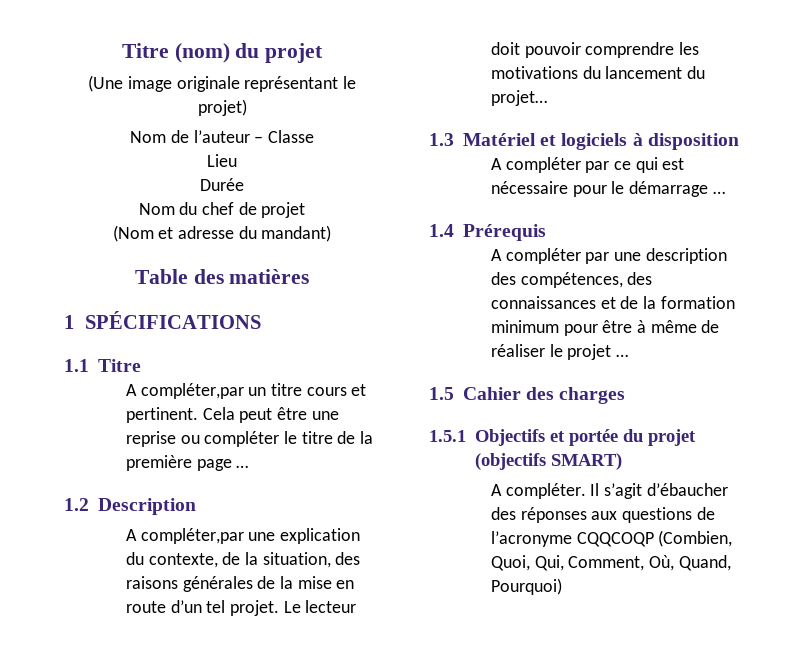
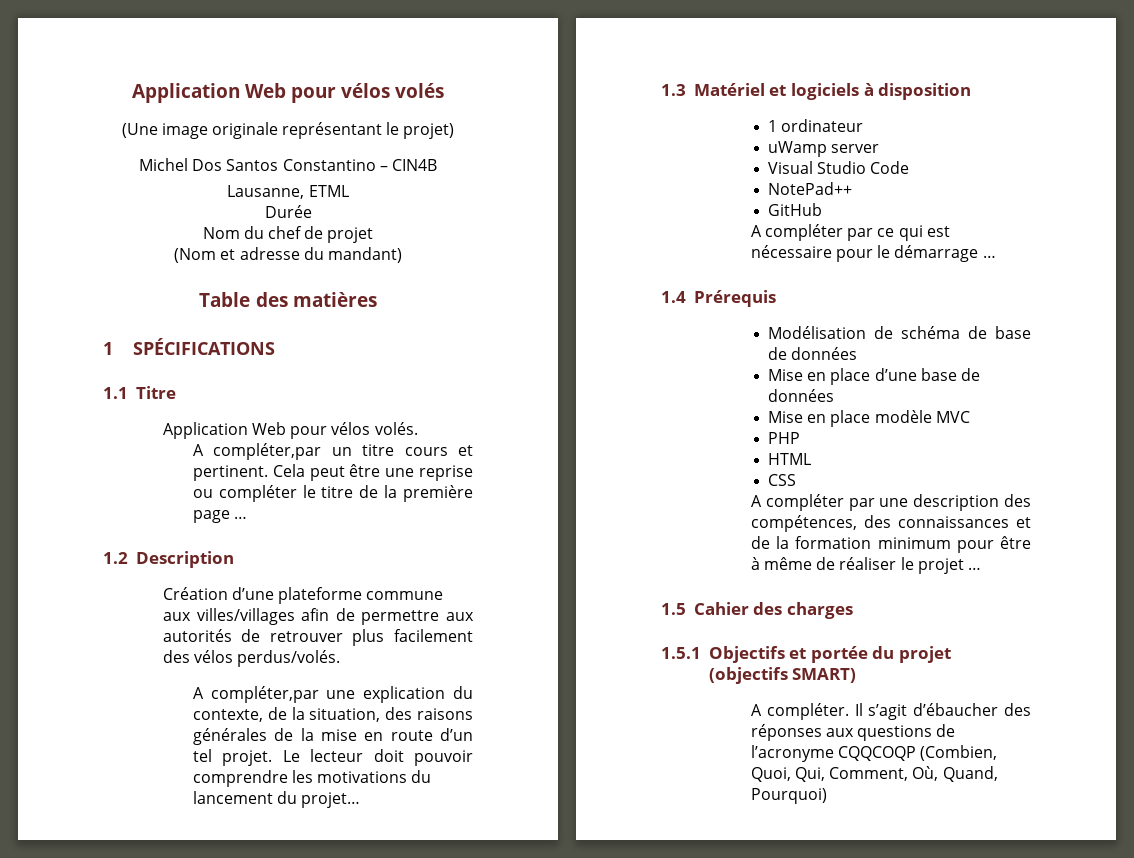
- Titre (nom) du projet
+ Application Web pour vélos volés
- Nom de l’auteur – Classe
- Lieu
+ Michel Dos Santos Constantino – CIN4B
+ Lausanne, ETML
+ Application Web pour vélos volés.
+ Création d’une plateforme commune aux villes/villages afin de permettre aux autorités de retrouver plus facilement des vélos perdus/volés.
+ 1 ordinateur
+ uWamp server
+ Visual Studio Code
+ NotePad++
+ GitHub
+ Modélisation de schéma de base de données
+ Mise en place d’une base de données
+ Mise en place modèle MVC
+ PHP
+ HTML
+ CSS

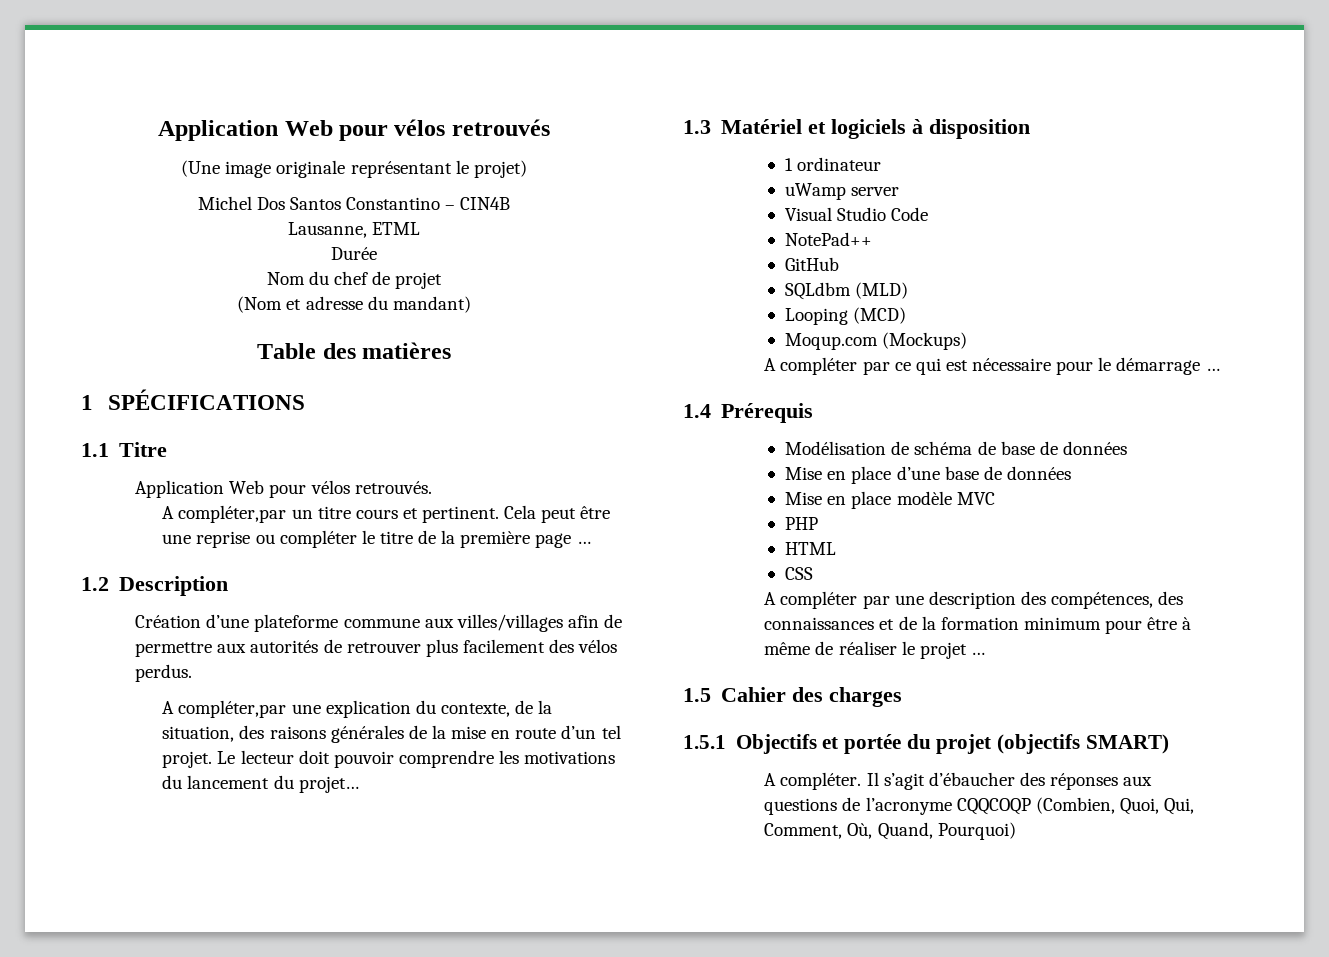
- Application Web pour vélos volés
+ Application Web pour vélos retrouvés
- Application Web pour vélos volés.
+ Application Web pour vélos retrouvés.
- Création d’une plateforme commune aux villes/villages afin de permettre aux autorités de retrouver plus facilement des vélos perdus/volés.
+ Création d’une plateforme commune aux villes/villages afin de permettre aux autorités de retrouver plus facilement des vélos perdus.
+ SQLdbm (MLD)
+ Looping (MCD)
+ Moqup.com (Mockups)

